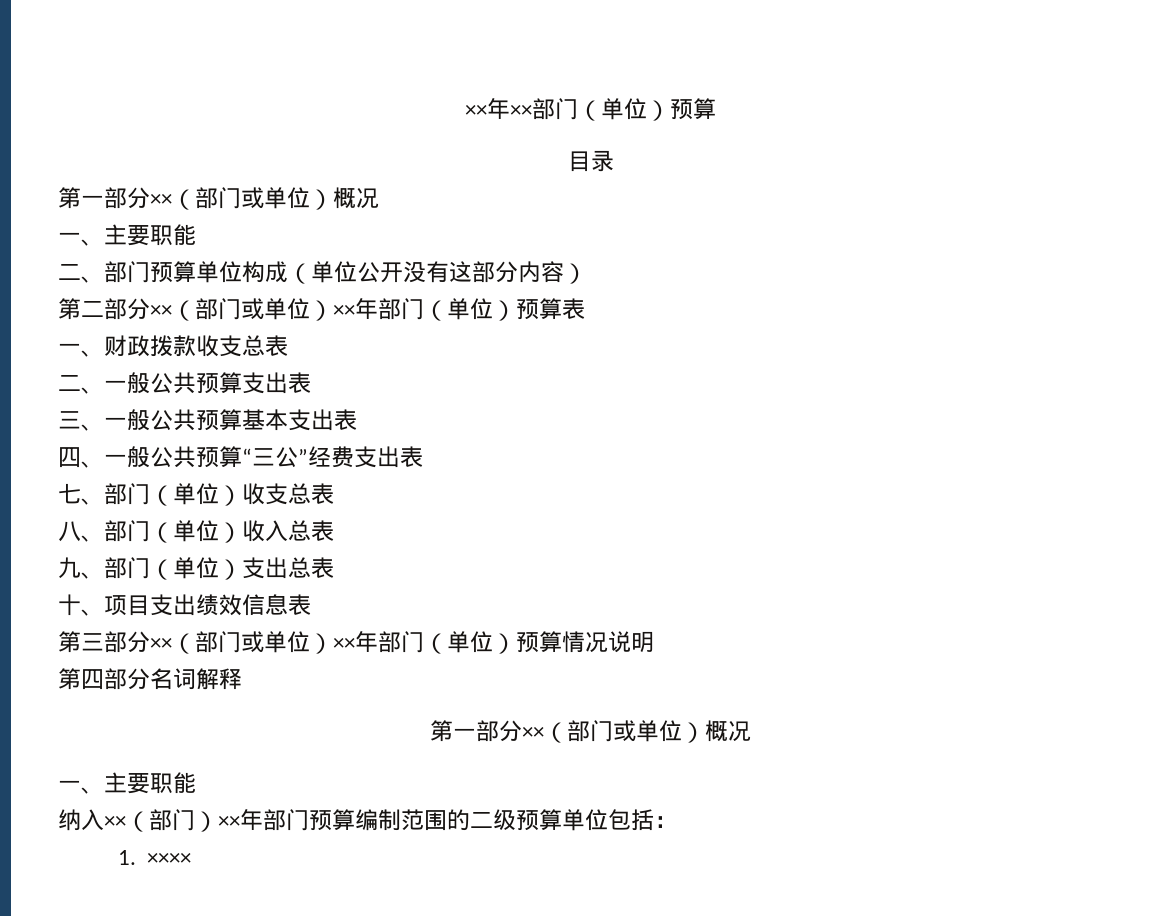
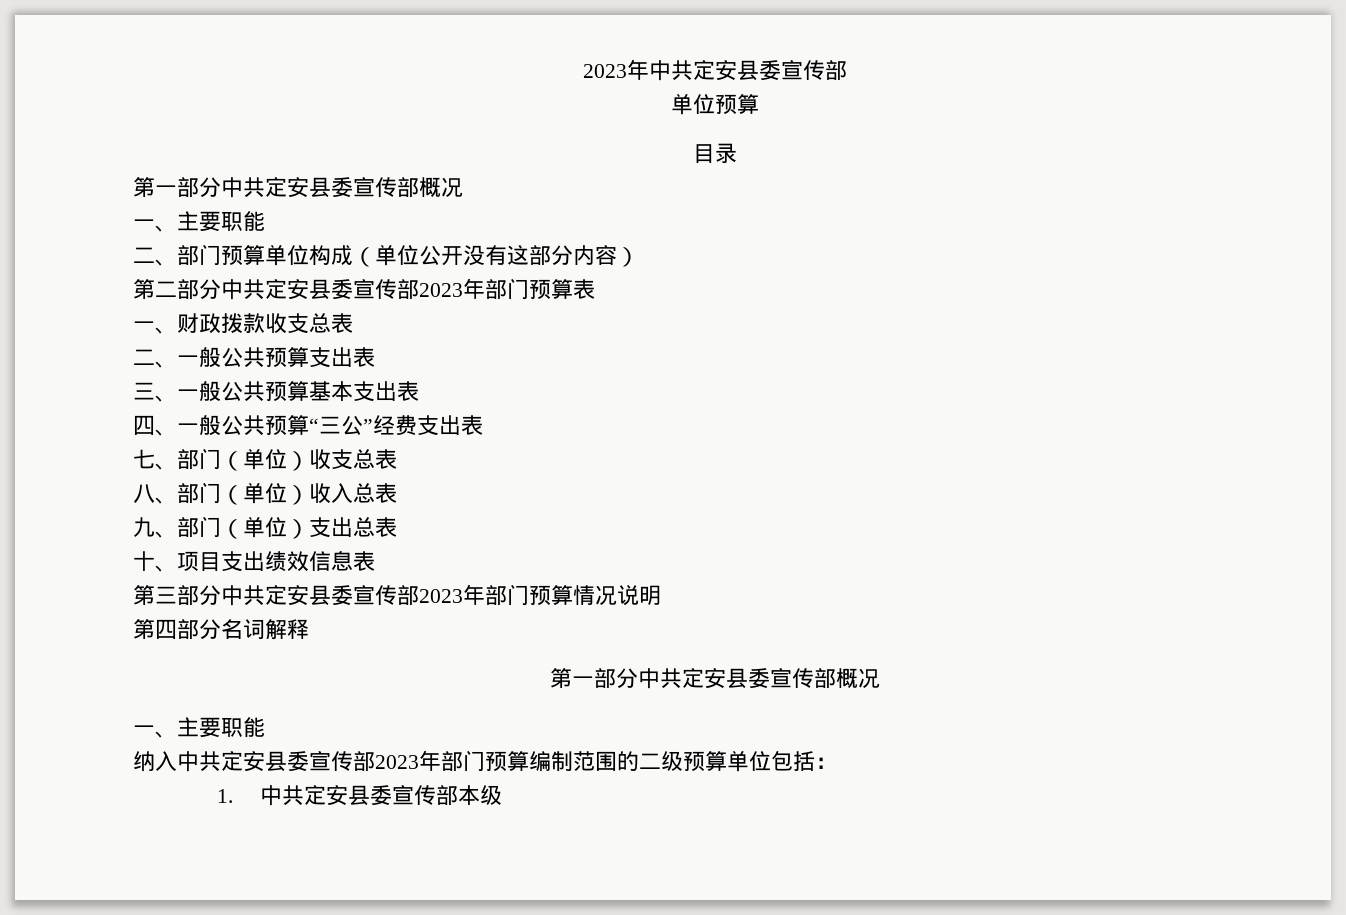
- ××年××部门（单位）预算
+ 2023年中共定安县委宣传部
+ 单位预算
  目录
- 第一部分××（部门或单位）概况
+ 第一部分中共定安县委宣传部概况
- 第二部分××（部门或单位）××年部门（单位）预算表
+ 第二部分中共定安县委宣传部2023年部门预算表
- 第三部分××（部门或单位）××年部门（单位）预算情况说明
+ 第三部分中共定安县委宣传部2023年部门预算情况说明
  第四部分名词解释
- 第一部分××（部门或单位）概况
+ 第一部分中共定安县委宣传部概况
- 纳入××（部门）××年部门预算编制范围的二级预算单位包括：
+ 纳入中共定安县委宣传部2023年部门预算编制范围的二级预算单位包括：
- 1. ××××
+ 1.中共定安县委宣传部本级

